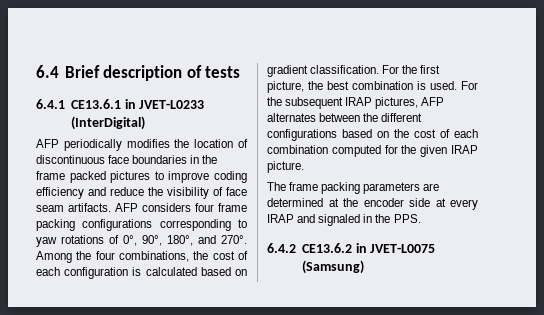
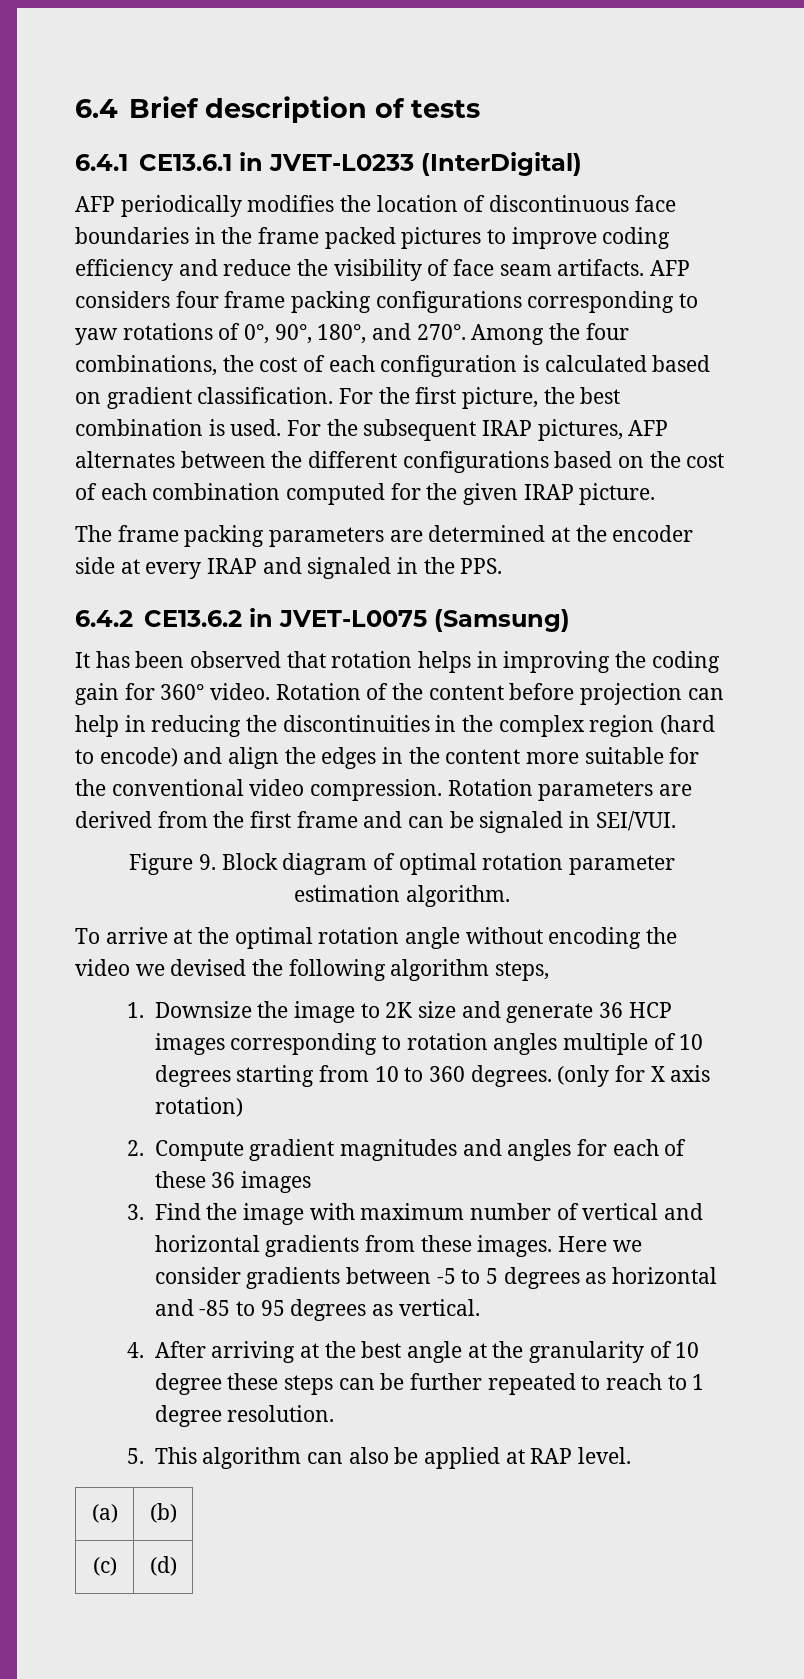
+ It has been observed that rotation helps in improving the coding gain for 360° video. Rotation of the content before projection can help in reducing the discontinuities in the complex region (hard to encode) and align the edges in the content more suitable for the conventional video compression. Rotation parameters are derived from the first frame and can be signaled in SEI/VUI.
+ Figure 9. Block diagram of optimal rotation parameter estimation algorithm.
+ To arrive at the optimal rotation angle without encoding the video we devised the following algorithm steps,
+ 1. Downsize the image to 2K size and generate 36 HCP images corresponding to rotation angles multiple of 10 degrees starting from 10 to 360 degrees. (only for X axis rotation)
+ 2. Compute gradient magnitudes and angles for each of these 36 images
+ 3. Find the image with maximum number of vertical and horizontal gradients from these images. Here we consider gradients between -5 to 5 degrees as horizontal and -85 to 95 degrees as vertical.
+ 4. After arriving at the best angle at the granularity of 10 degree these steps can be further repeated to reach to 1 degree resolution.
+ 5. This algorithm can also be applied at RAP level.
+ (a) | (b)
+ (c) | (d)

